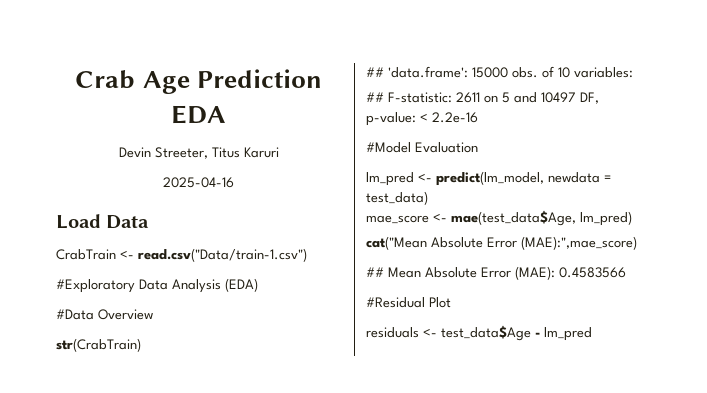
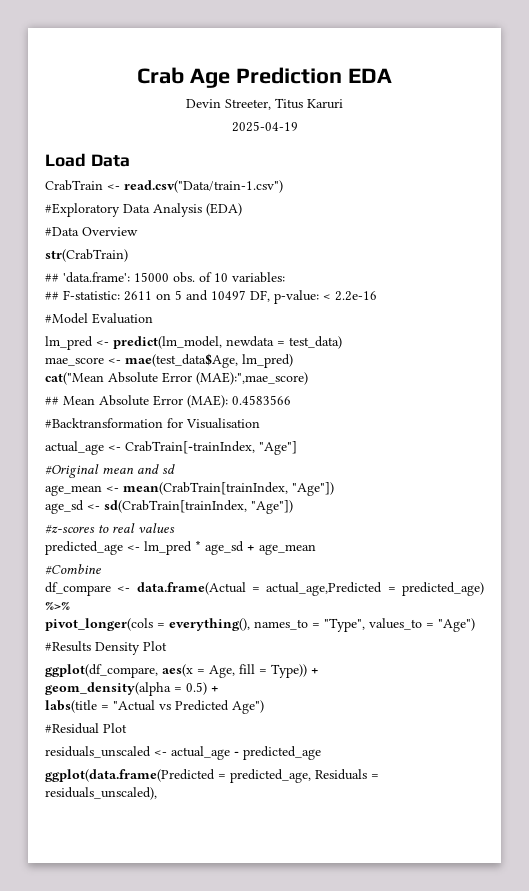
- 2025-04-16
+ 2025-04-19
+ #Backtransformation for Visualisation
+ actual_age <- CrabTrain[-trainIndex, "Age"]
+ #Original mean and sd
+ age_mean <- mean(CrabTrain[trainIndex, "Age"])
+ age_sd <- sd(CrabTrain[trainIndex, "Age"])
+ #z-scores to real values
+ predicted_age <- lm_pred * age_sd + age_mean
+ #Combine
+ df_compare <- data.frame(Actual = actual_age,Predicted = predicted_age) %>%
+ pivot_longer(cols = everything(), names_to = "Type", values_to = "Age")
+ #Results Density Plot
+ ggplot(df_compare, aes(x = Age, fill = Type)) +
+ geom_density(alpha = 0.5) +
+ labs(title = "Actual vs Predicted Age")
  #Residual Plot
- residuals <- test_data$Age - lm_pred
+ residuals_unscaled <- actual_age - predicted_age
+ ggplot(data.frame(Predicted = predicted_age, Residuals = residuals_unscaled),

